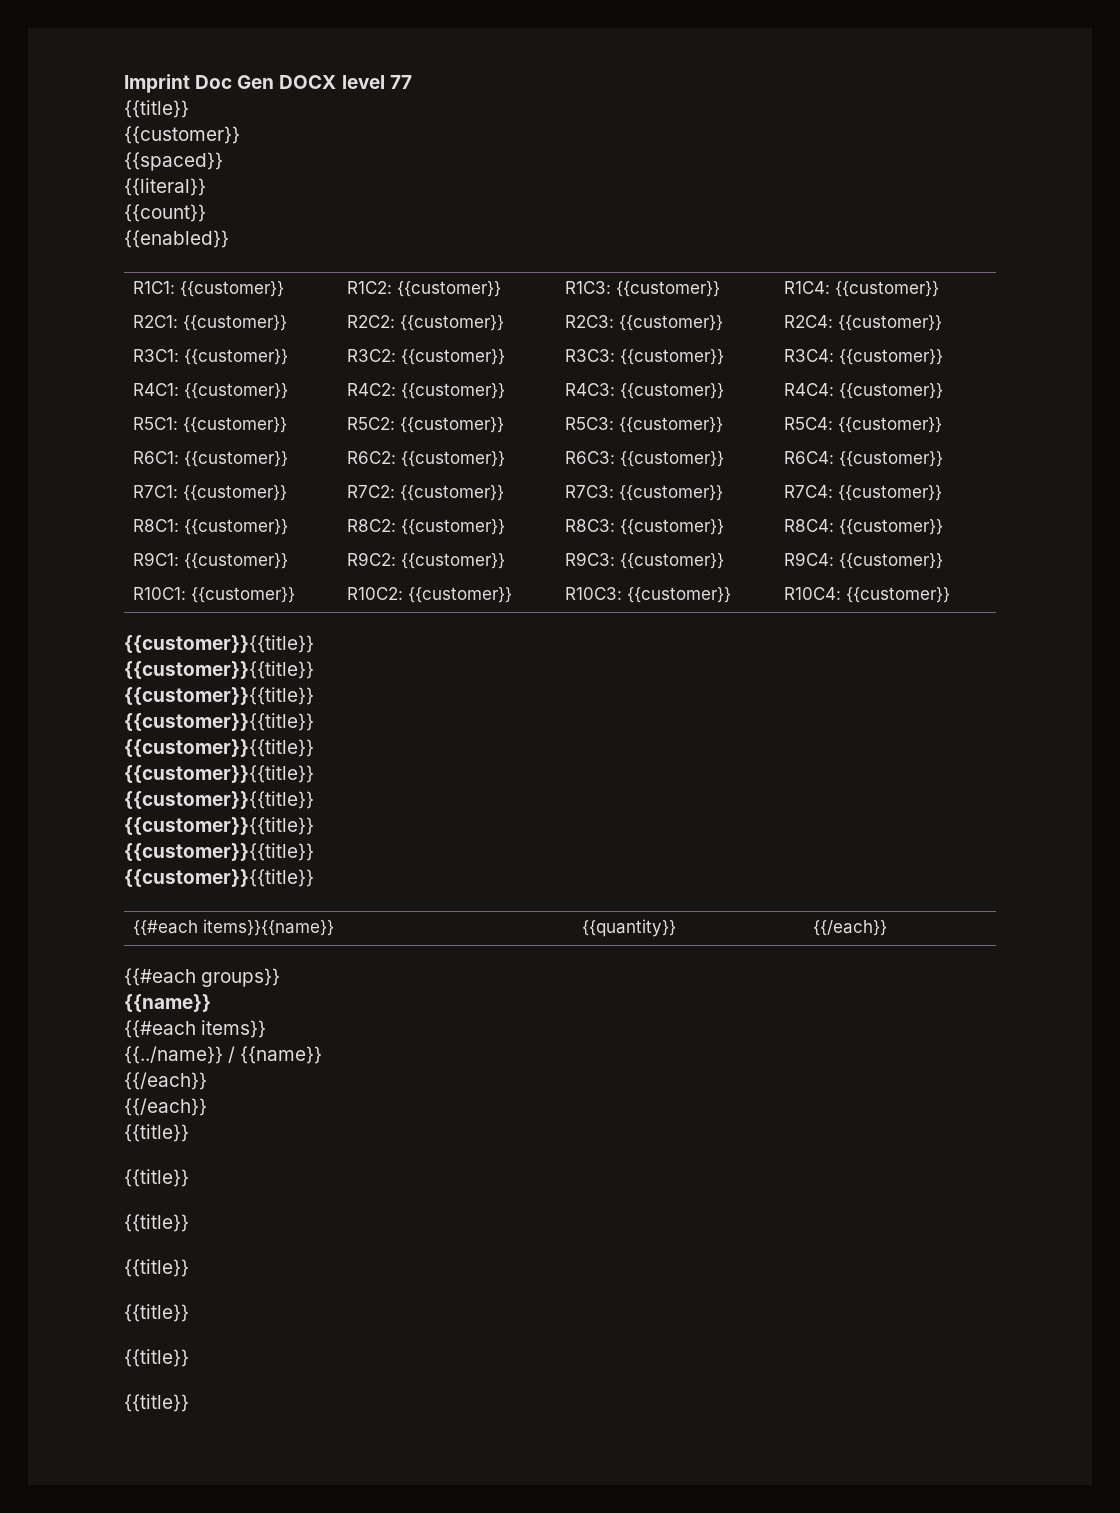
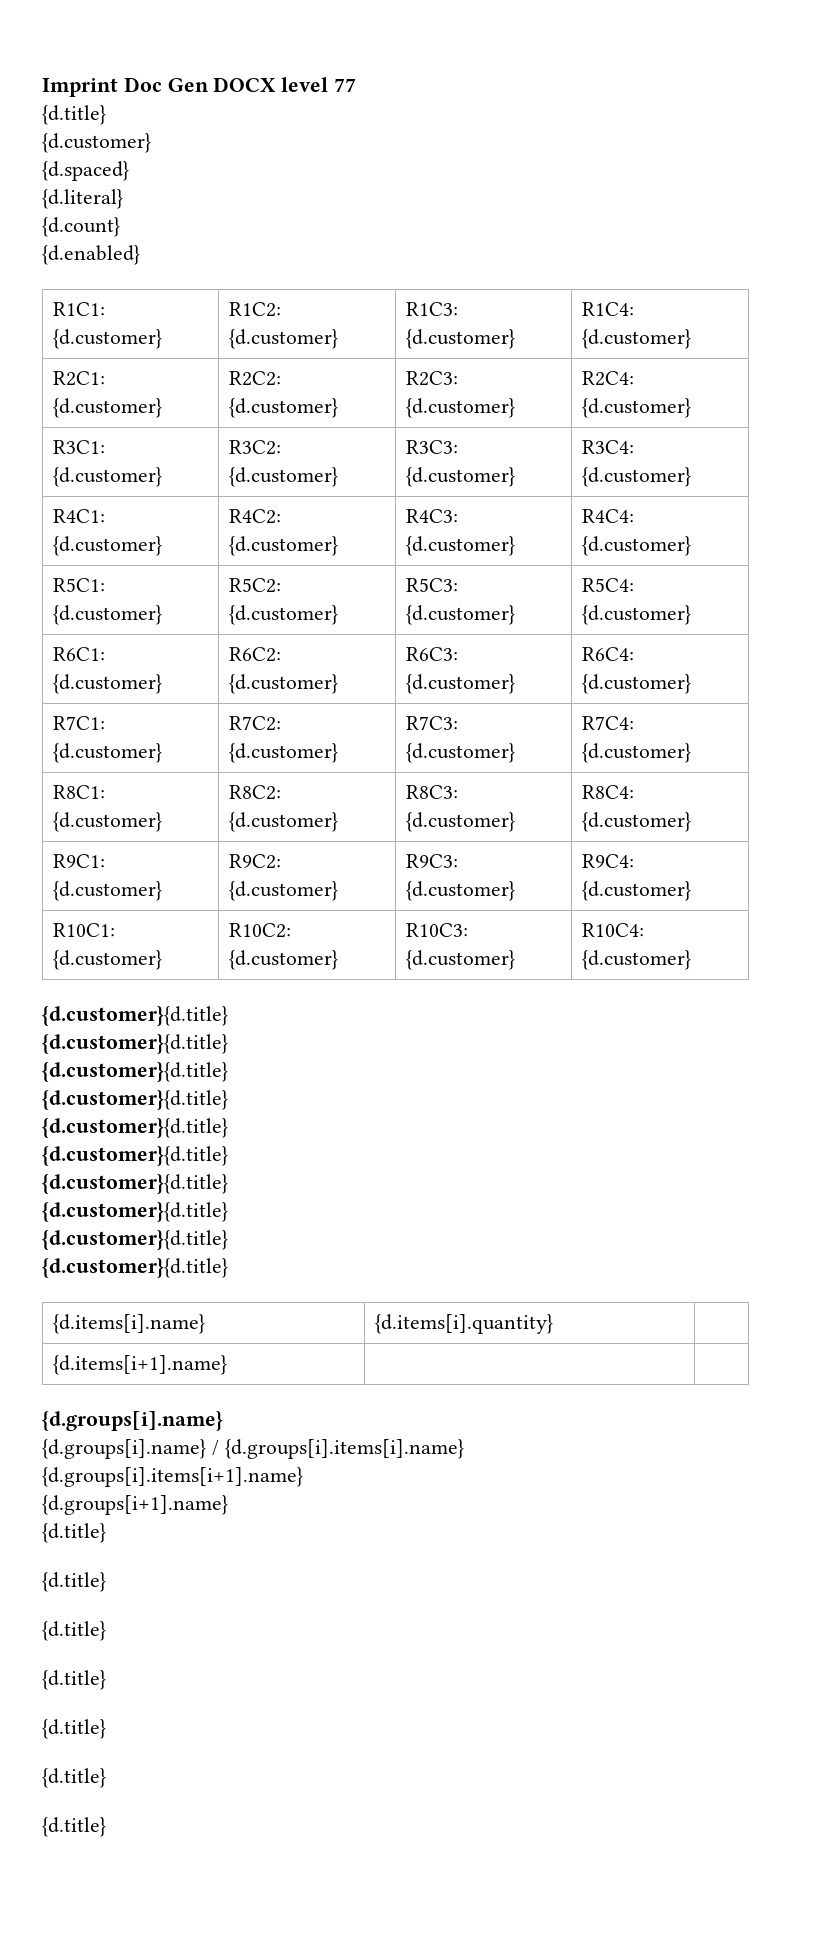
  Imprint Doc Gen DOCX level 77
- {{title}}
- {{customer}}
- {{spaced}}
- {{literal}}
- {{count}}
- {{enabled}}
+ {d.title}
+ {d.customer}
+ {d.spaced}
+ {d.literal}
+ {d.count}
+ {d.enabled}
- R1C1: {{customer}} | R1C2: {{customer}} | R1C3: {{customer}} | R1C4: {{customer}}
+ R1C1: {d.customer} | R1C2: {d.customer} | R1C3: {d.customer} | R1C4: {d.customer}
- R2C1: {{customer}} | R2C2: {{customer}} | R2C3: {{customer}} | R2C4: {{customer}}
+ R2C1: {d.customer} | R2C2: {d.customer} | R2C3: {d.customer} | R2C4: {d.customer}
- R3C1: {{customer}} | R3C2: {{customer}} | R3C3: {{customer}} | R3C4: {{customer}}
+ R3C1: {d.customer} | R3C2: {d.customer} | R3C3: {d.customer} | R3C4: {d.customer}
- R4C1: {{customer}} | R4C2: {{customer}} | R4C3: {{customer}} | R4C4: {{customer}}
+ R4C1: {d.customer} | R4C2: {d.customer} | R4C3: {d.customer} | R4C4: {d.customer}
- R5C1: {{customer}} | R5C2: {{customer}} | R5C3: {{customer}} | R5C4: {{customer}}
+ R5C1: {d.customer} | R5C2: {d.customer} | R5C3: {d.customer} | R5C4: {d.customer}
- R6C1: {{customer}} | R6C2: {{customer}} | R6C3: {{customer}} | R6C4: {{customer}}
+ R6C1: {d.customer} | R6C2: {d.customer} | R6C3: {d.customer} | R6C4: {d.customer}
- R7C1: {{customer}} | R7C2: {{customer}} | R7C3: {{customer}} | R7C4: {{customer}}
+ R7C1: {d.customer} | R7C2: {d.customer} | R7C3: {d.customer} | R7C4: {d.customer}
- R8C1: {{customer}} | R8C2: {{customer}} | R8C3: {{customer}} | R8C4: {{customer}}
+ R8C1: {d.customer} | R8C2: {d.customer} | R8C3: {d.customer} | R8C4: {d.customer}
- R9C1: {{customer}} | R9C2: {{customer}} | R9C3: {{customer}} | R9C4: {{customer}}
+ R9C1: {d.customer} | R9C2: {d.customer} | R9C3: {d.customer} | R9C4: {d.customer}
- R10C1: {{customer}} | R10C2: {{customer}} | R10C3: {{customer}} | R10C4: {{customer}}
- {{customer}}{{title}}
- {{customer}}{{title}}
- {{customer}}{{title}}
- {{customer}}{{title}}
- {{customer}}{{title}}
- {{customer}}{{title}}
- {{customer}}{{title}}
- {{customer}}{{title}}
- {{customer}}{{title}}
- {{customer}}{{title}}
- {{#each items}}{{name}} | {{quantity}} | {{/each}}
- {{#each groups}}
- {{name}}
- {{#each items}}
- {{../name}} / {{name}}
- {{/each}}
- {{/each}}
- {{title}}
- {{title}}
- {{title}}
- {{title}}
- {{title}}
- {{title}}
- {{title}}
+ R10C1: {d.customer} | R10C2: {d.customer} | R10C3: {d.customer} | R10C4: {d.customer}
+ {d.customer}{d.title}
+ {d.customer}{d.title}
+ {d.customer}{d.title}
+ {d.customer}{d.title}
+ {d.customer}{d.title}
+ {d.customer}{d.title}
+ {d.customer}{d.title}
+ {d.customer}{d.title}
+ {d.customer}{d.title}
+ {d.customer}{d.title}
+ {d.items[i].name} | {d.items[i].quantity} |
+ {d.items[i+1].name} | |
+ {d.groups[i].name}
+ {d.groups[i].name} / {d.groups[i].items[i].name}
+ {d.groups[i].items[i+1].name}
+ {d.groups[i+1].name}
+ {d.title}
+ {d.title}
+ {d.title}
+ {d.title}
+ {d.title}
+ {d.title}
+ {d.title}

